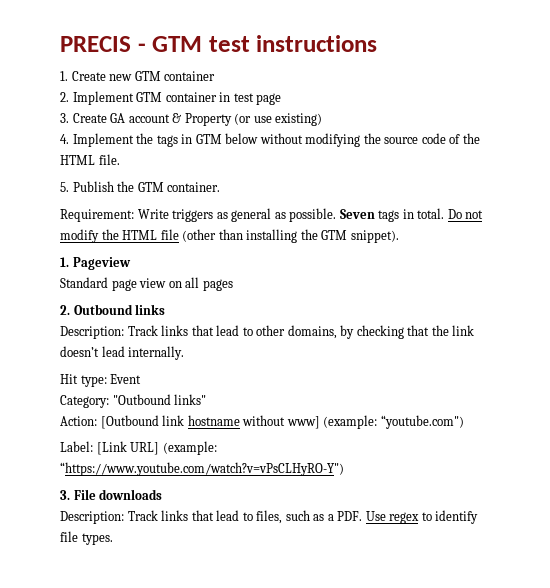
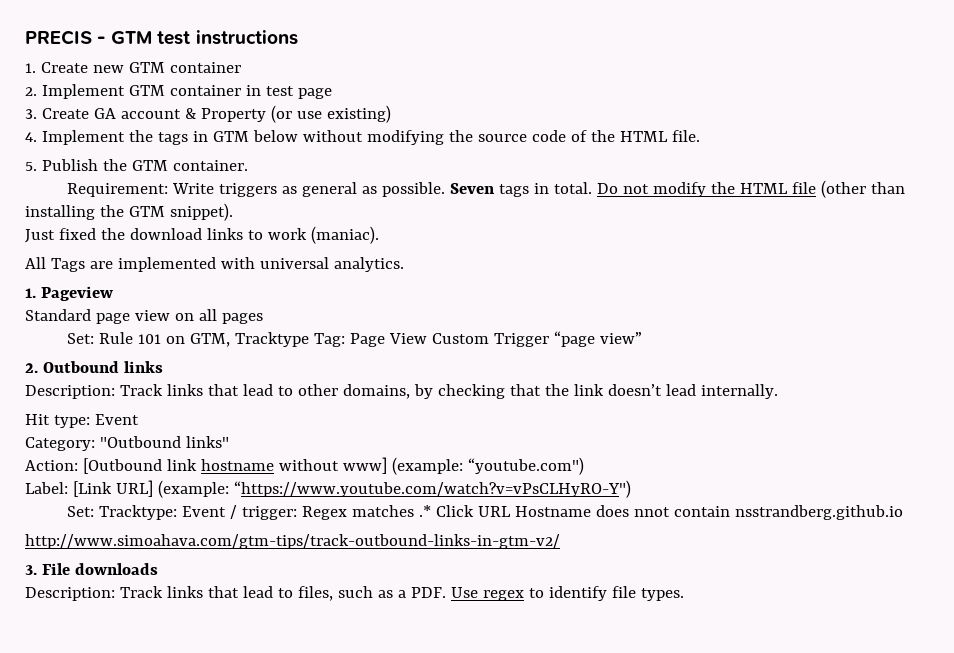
+ Just fixed the download links to work (maniac).
+ All Tags are implemented with universal analytics.
+ Set: Rule 101 on GTM, Tracktype Tag: Page View Custom Trigger “page view”
+ Set: Tracktype: Event / trigger: Regex matches .* Click URL Hostname does nnot contain nsstrandberg.github.io
+ http://www.simoahava.com/gtm-tips/track-outbound-links-in-gtm-v2/

